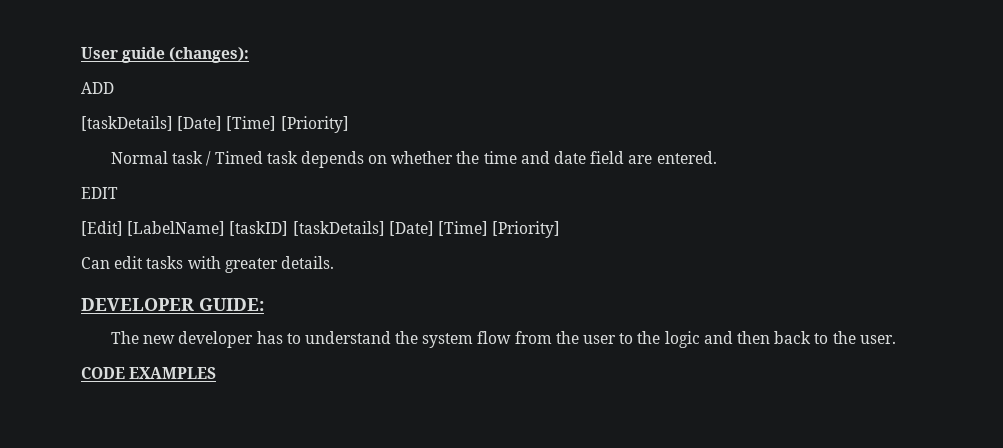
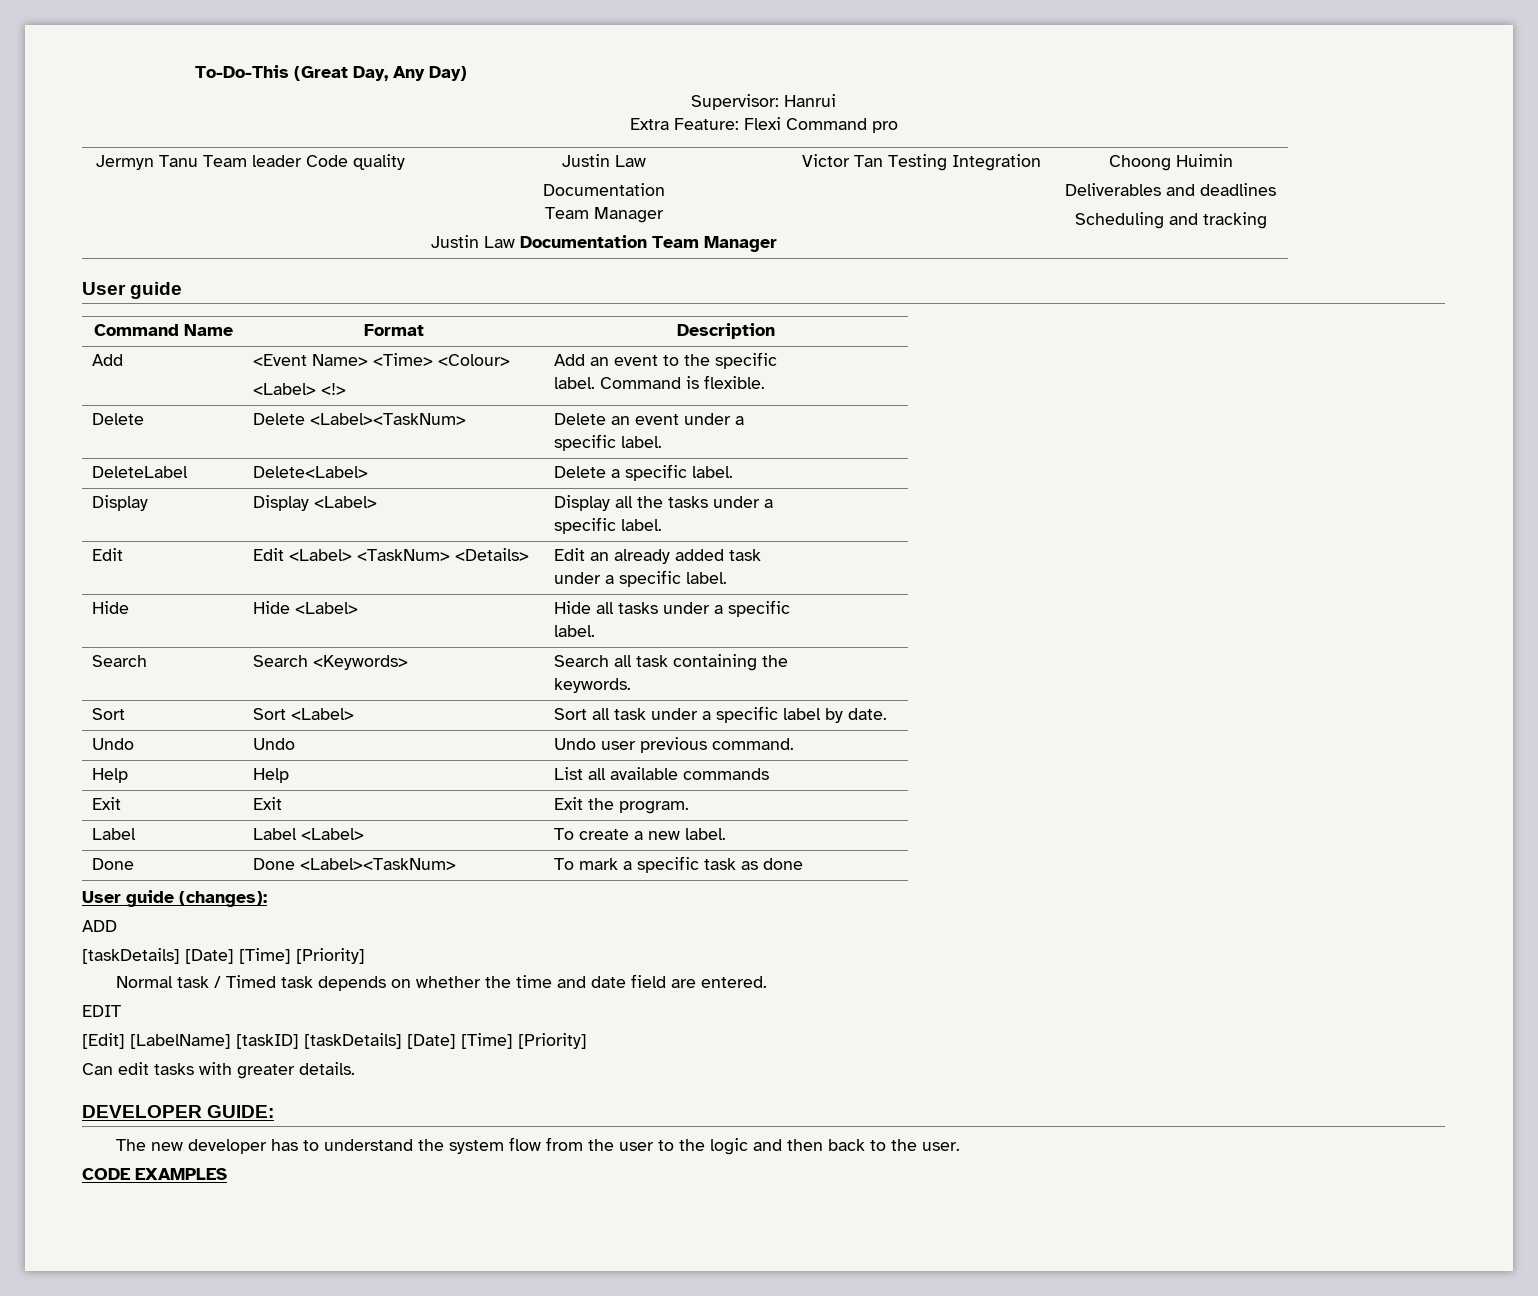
+ To-Do-This (Great Day, Any Day)
+ Supervisor: Hanrui
+ Extra Feature: Flexi Command pro
+ Jermyn Tanu Team leader Code quality | Justin Law
+ Documentation
+ Team Manager
+ Justin Law Documentation Team Manager | Victor Tan Testing Integration | Choong Huimin
+ Deliverables and deadlines
+ Scheduling and tracking
+ User guide
+ Command Name | Format | Description
+ Add | <Event Name> <Time> <Colour>
+ <Label> <!> | Add an event to the specific
+ label. Command is flexible.
+ Delete | Delete <Label><TaskNum> | Delete an event under a
+ specific label.
+ DeleteLabel | Delete<Label> | Delete a specific label.
+ Display | Display <Label> | Display all the tasks under a
+ specific label.
+ Edit | Edit <Label> <TaskNum> <Details> | Edit an already added task
+ under a specific label.
+ Hide | Hide <Label> | Hide all tasks under a specific
+ label.
+ Search | Search <Keywords> | Search all task containing the
+ keywords.
+ Sort | Sort <Label> | Sort all task under a specific label by date.
+ Undo | Undo | Undo user previous command.
+ Help | Help | List all available commands
+ Exit | Exit | Exit the program.
+ Label | Label <Label> | To create a new label.
+ Done | Done <Label><TaskNum> | To mark a specific task as done

